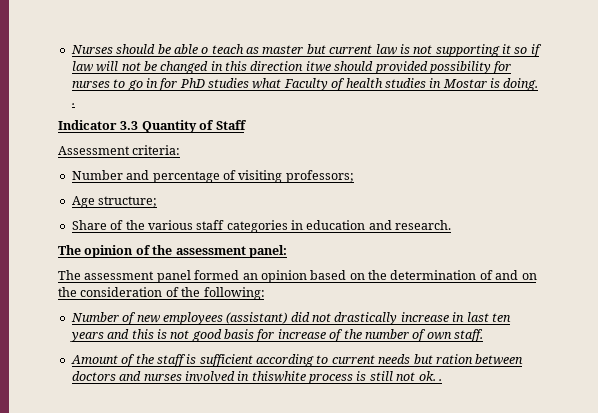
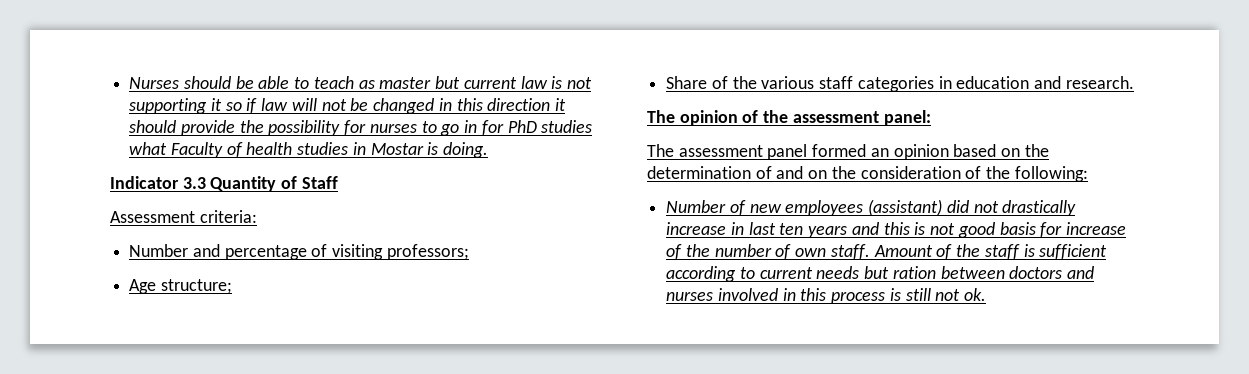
- Nurses should be able o teach as master but current law is not supporting it so if law will not be changed in this direction itwe should provided possibility for nurses to go in for PhD studies what Faculty of health studies in Mostar is doing. .
+ Nurses should be able to teach as master but current law is not supporting it so if law will not be changed in this direction it should provide the possibility for nurses to go in for PhD studies what Faculty of health studies in Mostar is doing.
- Number of new employees (assistant) did not drastically increase in last ten years and this is not good basis for increase of the number of own staff.
- Amount of the staff is sufficient according to current needs but ration between doctors and nurses involved in thiswhite process is still not ok. .
+ Number of new employees (assistant) did not drastically increase in last ten years and this is not good basis for increase of the number of own staff. Amount of the staff is sufficient according to current needs but ration between doctors and nurses involved in this process is still not ok.

